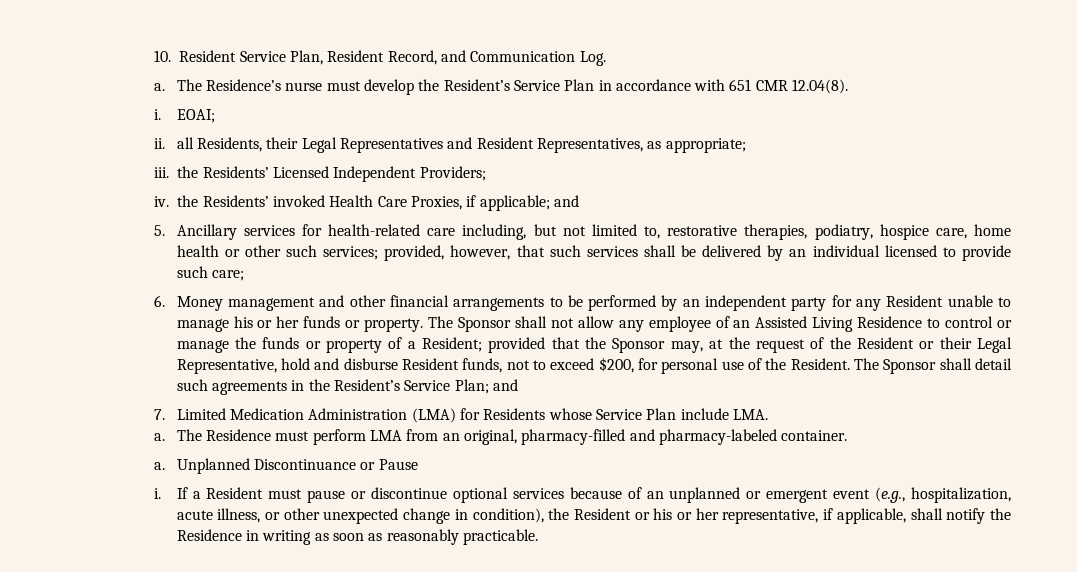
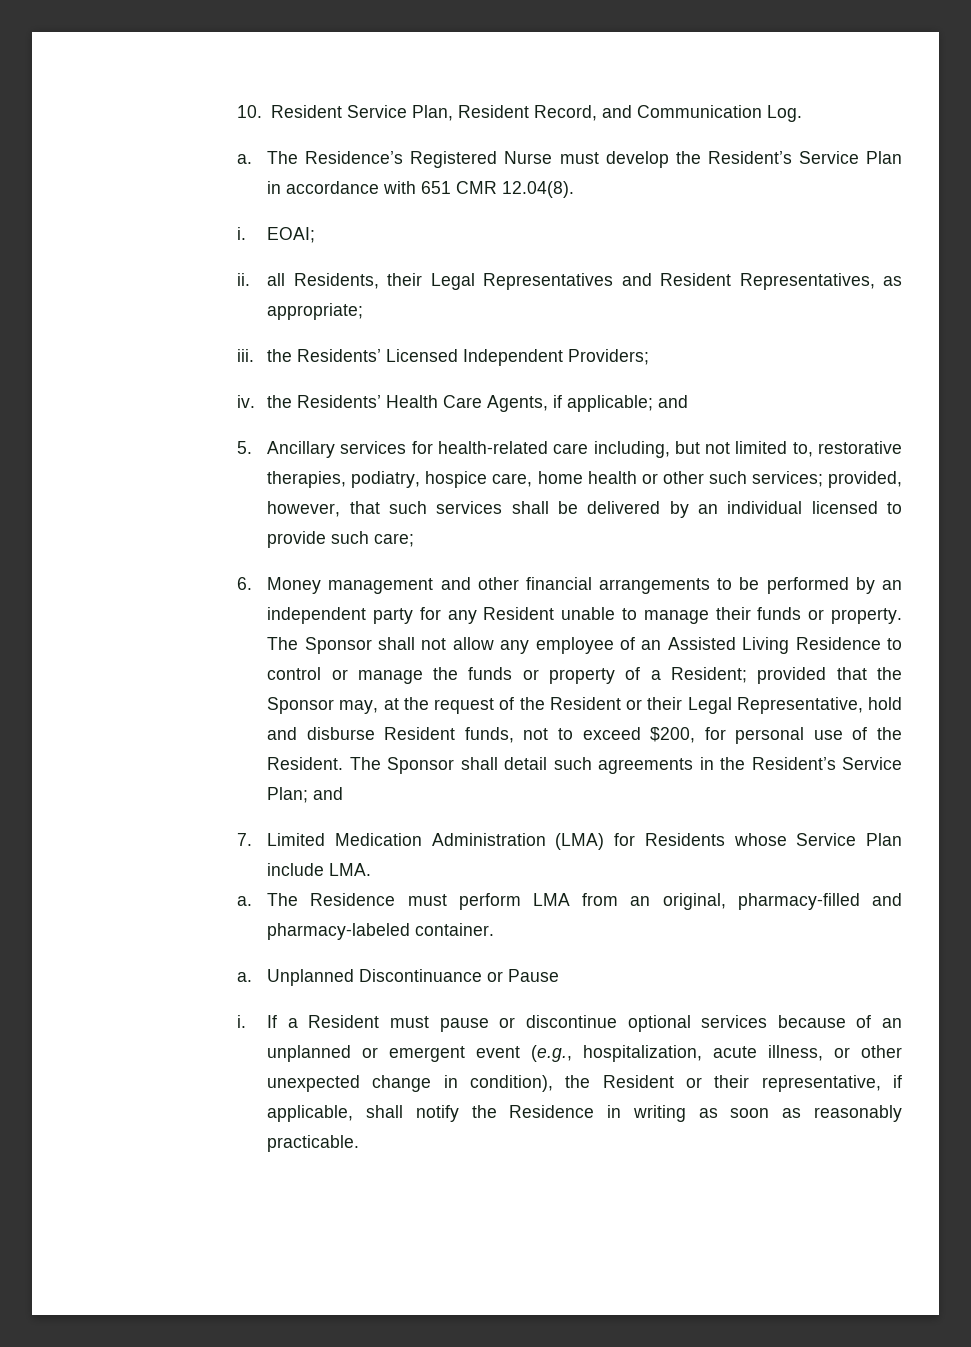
- The Residence’s nurse must develop the Resident’s Service Plan in accordance with 651 CMR 12.04(8).
+ The Residence’s Registered Nurse must develop the Resident’s Service Plan in accordance with 651 CMR 12.04(8).
- iv. the Residents’ invoked Health Care Proxies, if applicable; and
+ iv. the Residents’ Health Care Agents, if applicable; and
- 6. Money management and other financial arrangements to be performed by an independent party for any Resident unable to manage his or her funds or property.
+ 6. Money management and other financial arrangements to be performed by an independent party for any Resident unable to manage their funds or property.
- If a Resident must pause or discontinue optional services because of an unplanned or emergent event (e.g., hospitalization, acute illness, or other unexpected change in condition), the Resident or his or her representative, if applicable, shall notify the Residence in writing as soon as reasonably practicable.
+ If a Resident must pause or discontinue optional services because of an unplanned or emergent event (e.g., hospitalization, acute illness, or other unexpected change in condition), the Resident or their representative, if applicable, shall notify the Residence in writing as soon as reasonably practicable.

